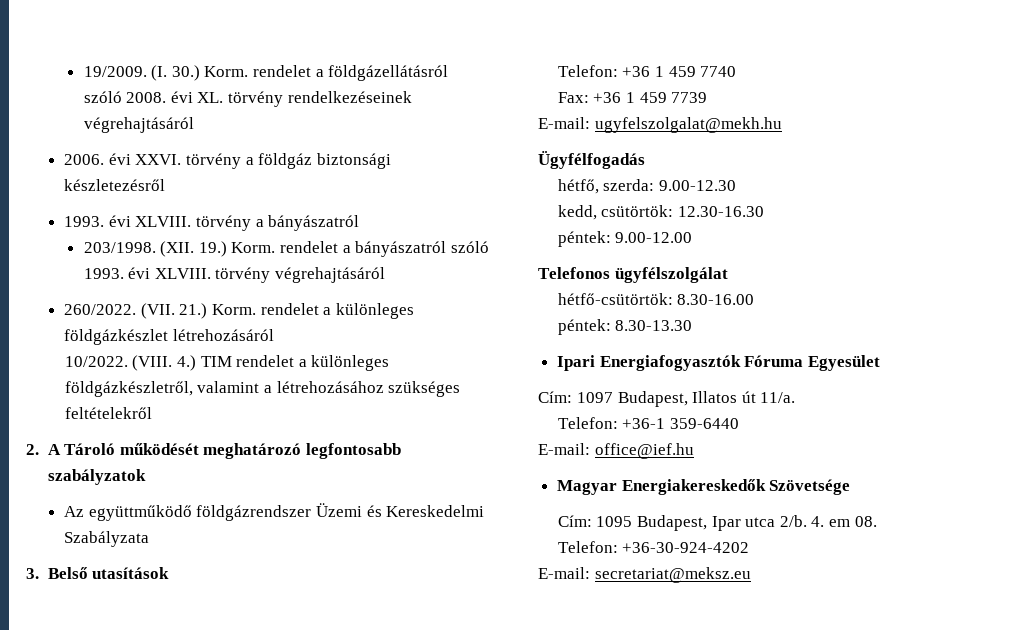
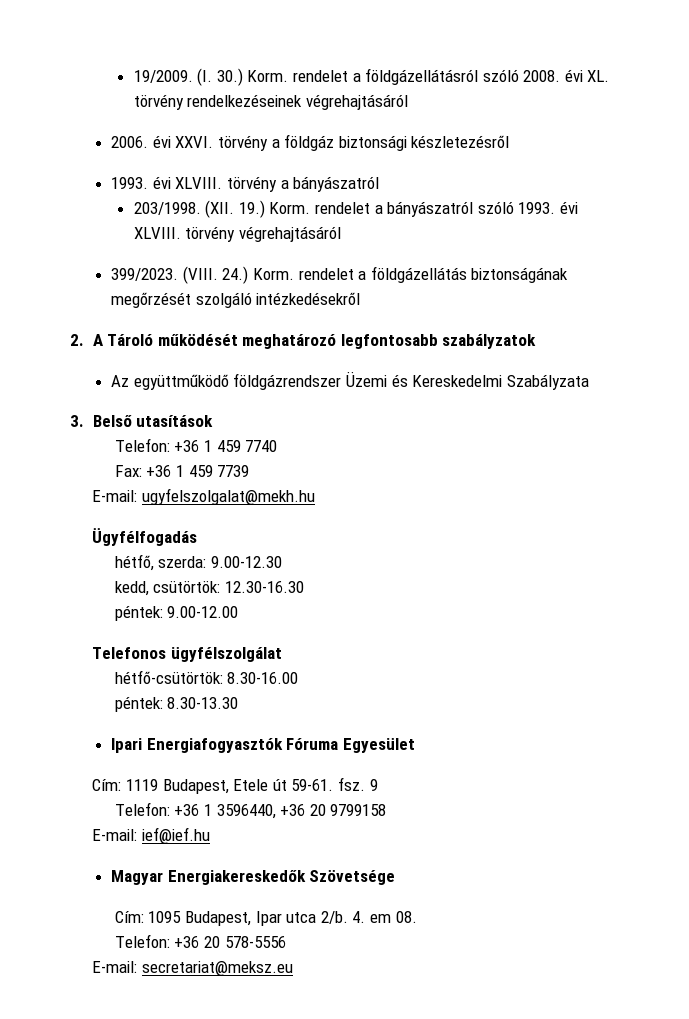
- 260/2022. (VII. 21.) Korm. rendelet a különleges földgázkészlet létrehozásáról
- 10/2022. (VIII. 4.) TIM rendelet a különleges földgázkészletről, valamint a létrehozásához szükséges feltételekről
+ 399/2023. (VIII. 24.) Korm. rendelet a földgázellátás biztonságának megőrzését szolgáló intézkedésekről
- Cím: 1097 Budapest, Illatos út 11/a.
- Telefon: +36-1 359-6440
- E-mail: office@ief.hu
+ Cím: 1119 Budapest, Etele út 59-61. fsz. 9
+ Telefon: +36 1 3596440, +36 20 9799158
+ E-mail: ief@ief.hu
- Telefon: +36-30-924-4202
+ Telefon: +36 20 578-5556

